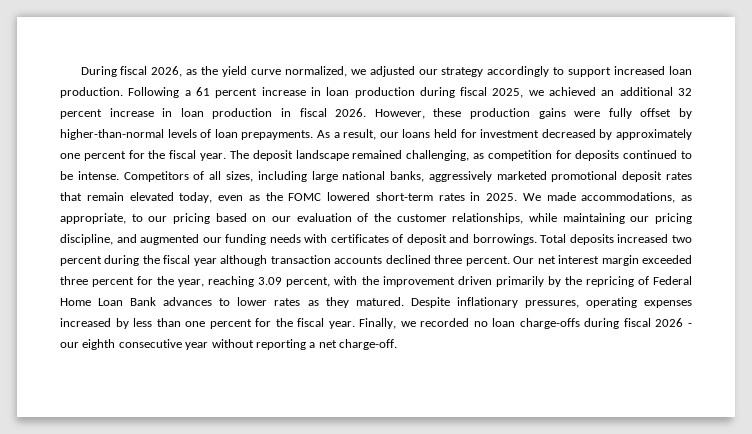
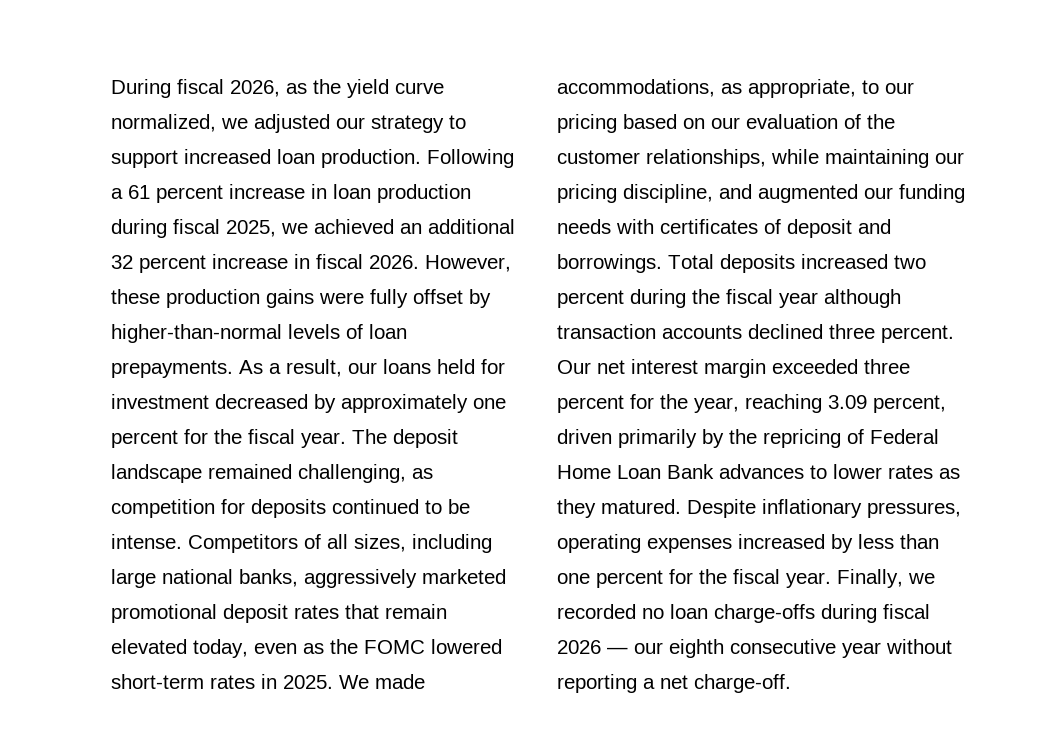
- During fiscal 2026, as the yield curve normalized, we adjusted our strategy accordingly to support increased loan production.
+ During fiscal 2026, as the yield curve normalized, we adjusted our strategy to support increased loan production.
- Following a 61 percent increase in loan production during fiscal 2025, we achieved an additional 32 percent increase in loan production in fiscal 2026.
+ Following a 61 percent increase in loan production during fiscal 2025, we achieved an additional 32 percent increase in fiscal 2026.
- Our net interest margin exceeded three percent for the year, reaching 3.09 percent, with the improvement driven primarily by the repricing of Federal Home Loan Bank advances to lower rates as they matured.
+ Our net interest margin exceeded three percent for the year, reaching 3.09 percent, driven primarily by the repricing of Federal Home Loan Bank advances to lower rates as they matured.
- Finally, we recorded no loan charge-offs during fiscal 2026 - our eighth consecutive year without reporting a net charge-off.
+ Finally, we recorded no loan charge-offs during fiscal 2026 — our eighth consecutive year without reporting a net charge-off.

